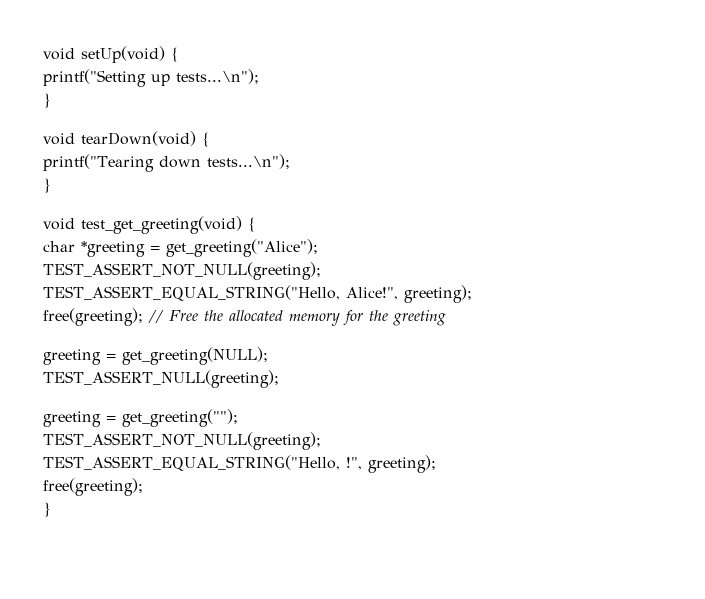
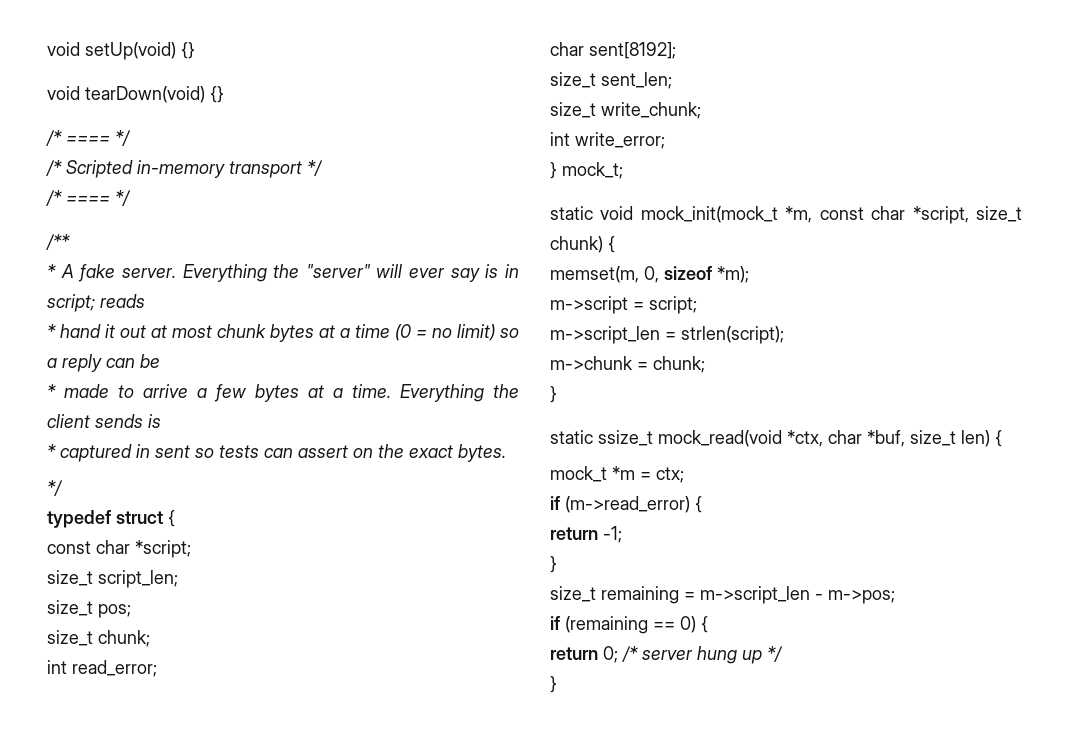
- void setUp(void) {
- printf("Setting up tests...\n");
+ void setUp(void) {}
+ void tearDown(void) {}
+ /* ==== */
+ /* Scripted in-memory transport */
+ /* ==== */
+ /**
+ * A fake server. Everything the "server" will ever say is in script; reads
+ * hand it out at most chunk bytes at a time (0 = no limit) so a reply can be
+ * made to arrive a few bytes at a time. Everything the client sends is
+ * captured in sent so tests can assert on the exact bytes.
+ */
+ typedef struct {
+ const char *script;
+ size_t script_len;
+ size_t pos;
+ size_t chunk;
+ int read_error;
+ char sent[8192];
+ size_t sent_len;
+ size_t write_chunk;
+ int write_error;
+ } mock_t;
+ static void mock_init(mock_t *m, const char *script, size_t chunk) {
+ memset(m, 0, sizeof *m);
+ m->script = script;
+ m->script_len = strlen(script);
+ m->chunk = chunk;
  }
- void tearDown(void) {
- printf("Tearing down tests...\n");
+ static ssize_t mock_read(void *ctx, char *buf, size_t len) {
+ mock_t *m = ctx;
+ if (m->read_error) {
+ return -1;
  }
- void test_get_greeting(void) {
- char *greeting = get_greeting("Alice");
- TEST_ASSERT_NOT_NULL(greeting);
- TEST_ASSERT_EQUAL_STRING("Hello, Alice!", greeting);
- free(greeting); // Free the allocated memory for the greeting
- greeting = get_greeting(NULL);
- TEST_ASSERT_NULL(greeting);
- greeting = get_greeting("");
- TEST_ASSERT_NOT_NULL(greeting);
- TEST_ASSERT_EQUAL_STRING("Hello, !", greeting);
- free(greeting);
+ size_t remaining = m->script_len - m->pos;
+ if (remaining == 0) {
+ return 0; /* server hung up */

